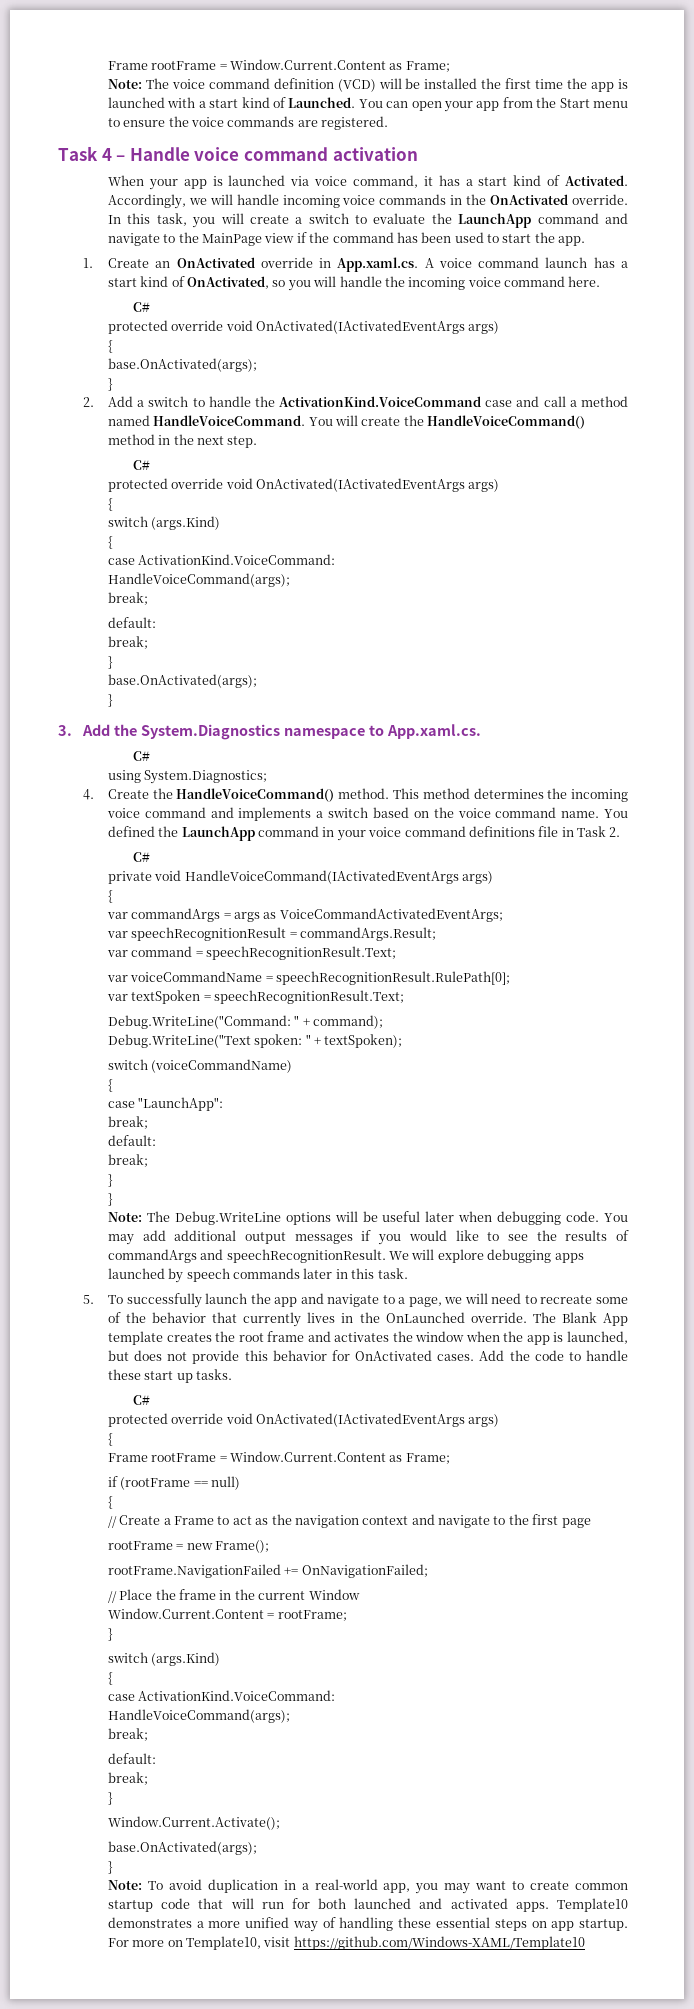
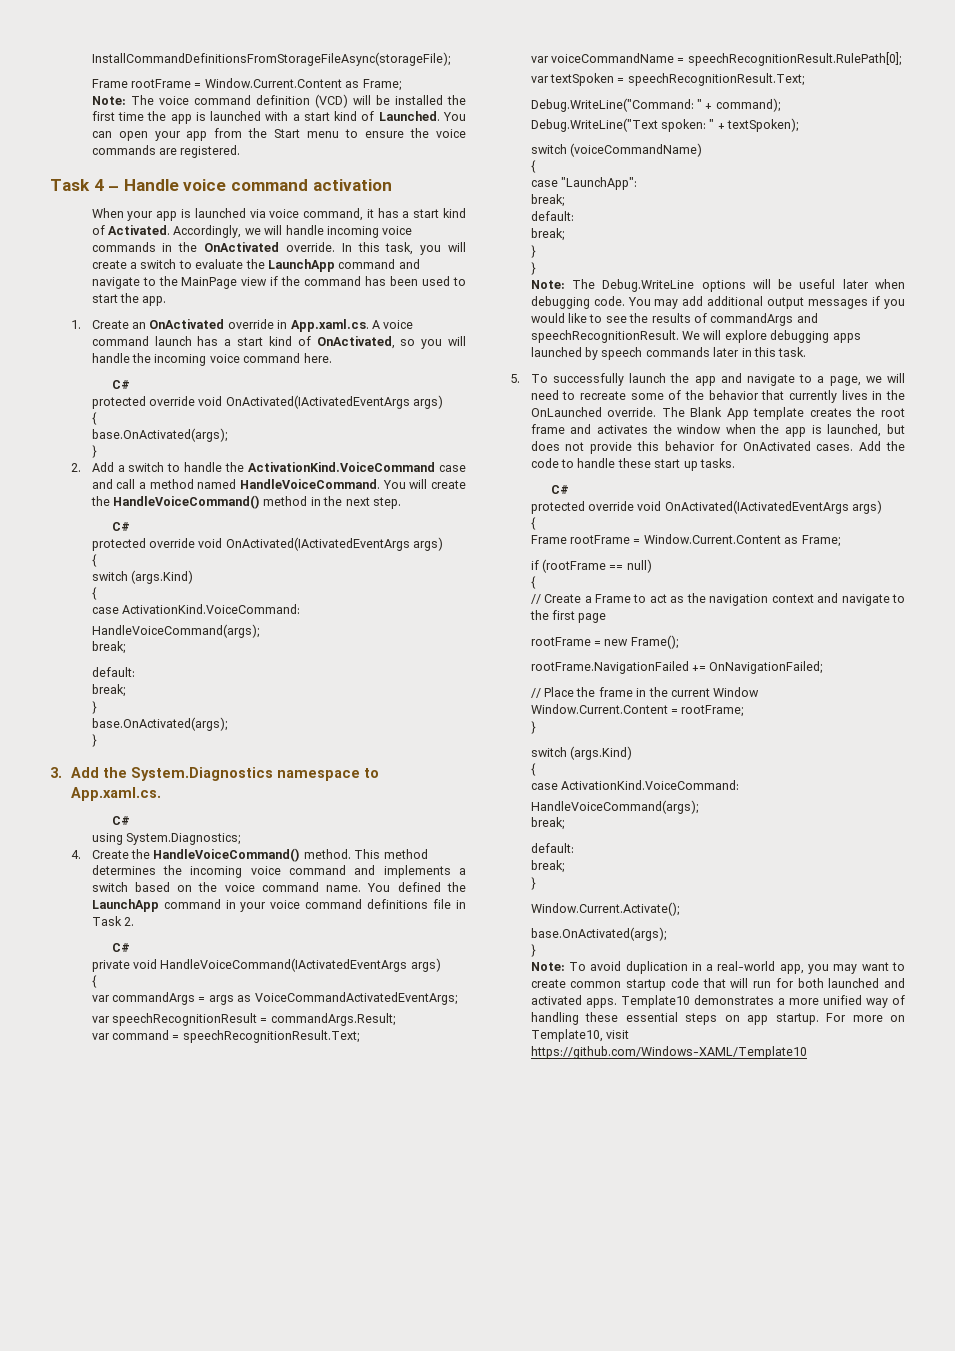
+ InstallCommandDefinitionsFromStorageFileAsync(storageFile);

